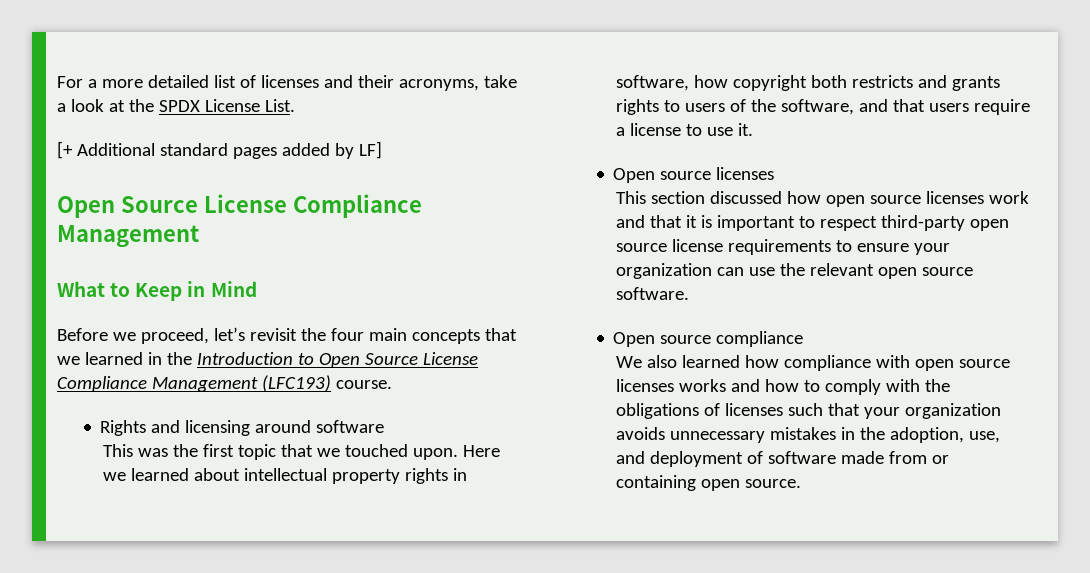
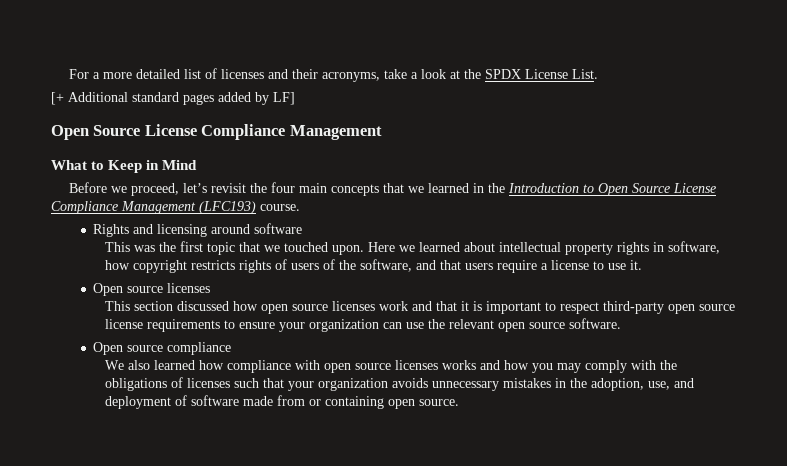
- Here we learned about intellectual property rights in software, how copyright both restricts and grants rights to users of the software, and that users require a license to use it.
+ Here we learned about intellectual property rights in software, how copyright restricts rights of users of the software, and that users require a license to use it.
- We also learned how compliance with open source licenses works and how to comply with the obligations of licenses such that your organization avoids unnecessary mistakes in the adoption, use, and deployment of software made from or containing open source.
+ We also learned how compliance with open source licenses works and how you may comply with the obligations of licenses such that your organization avoids unnecessary mistakes in the adoption, use, and deployment of software made from or containing open source.

